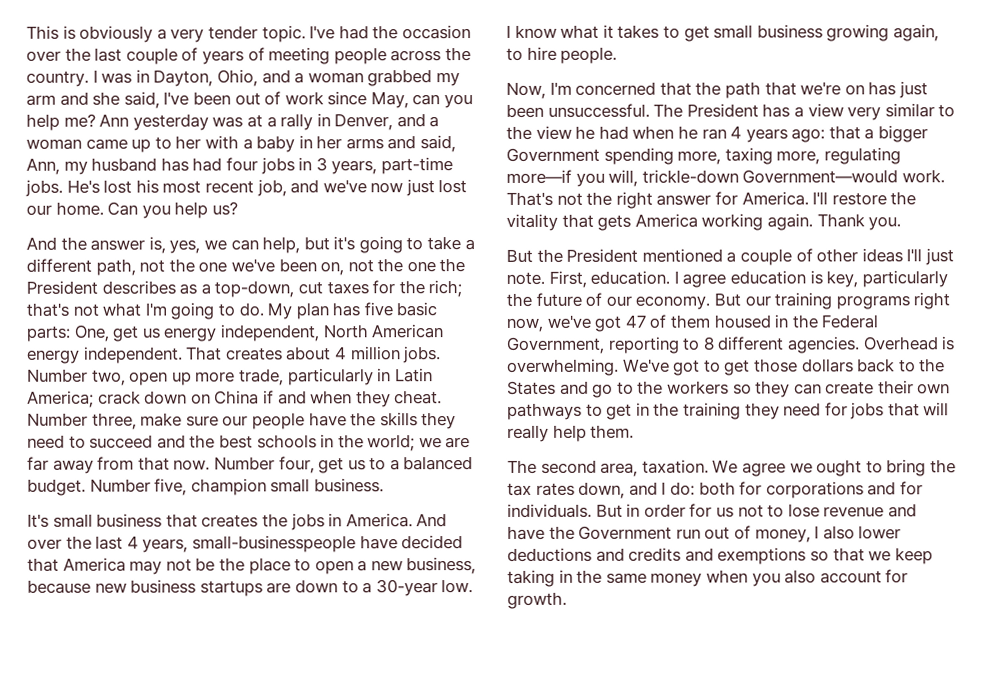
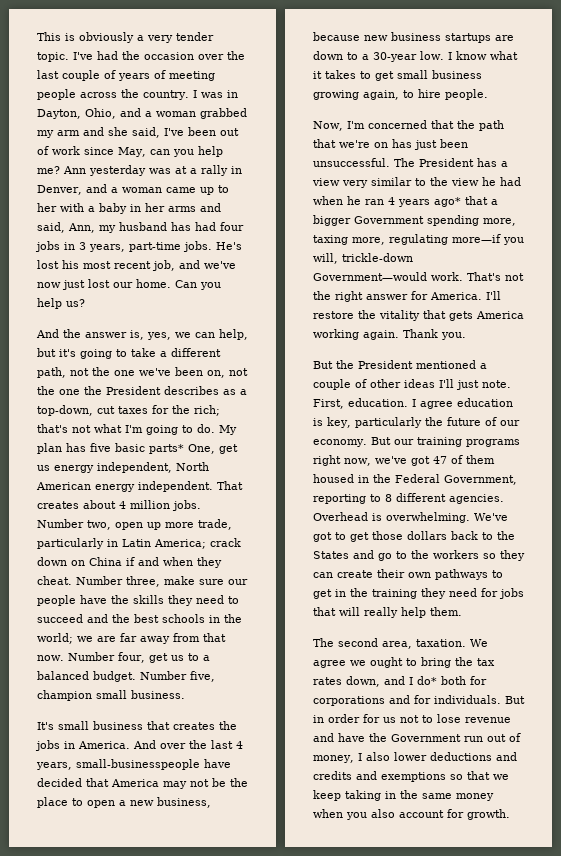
- My plan has five basic parts: One, get us energy independent, North American energy independent.
+ My plan has five basic parts* One, get us energy independent, North American energy independent.
- The President has a view very similar to the view he had when he ran 4 years ago: that a bigger Government spending more, taxing more, regulating more—if you will, trickle-down Government—would work.
+ The President has a view very similar to the view he had when he ran 4 years ago* that a bigger Government spending more, taxing more, regulating more—if you will, trickle-down Government—would work.
- We agree we ought to bring the tax rates down, and I do: both for corporations and for individuals.
+ We agree we ought to bring the tax rates down, and I do* both for corporations and for individuals.

